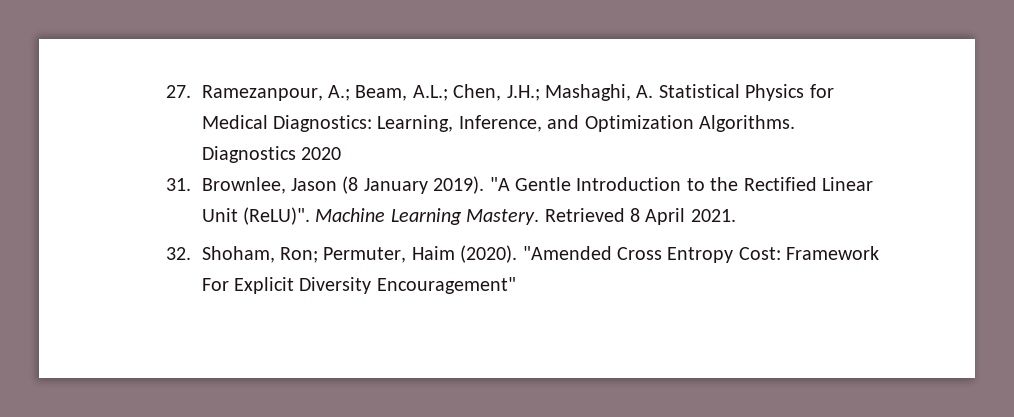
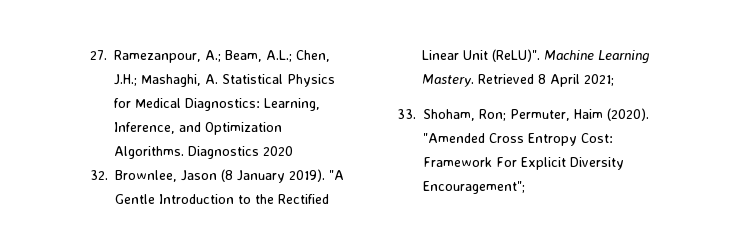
- 31. Brownlee, Jason (8 January 2019).
+ 32. Brownlee, Jason (8 January 2019).
- Retrieved 8 April 2021.
- 32. Shoham, Ron; Permuter, Haim (2020).
+ Retrieved 8 April 2021;
+ 33. Shoham, Ron; Permuter, Haim (2020).
- "Amended Cross Entropy Cost: Framework For Explicit Diversity Encouragement"
+ "Amended Cross Entropy Cost: Framework For Explicit Diversity Encouragement";

